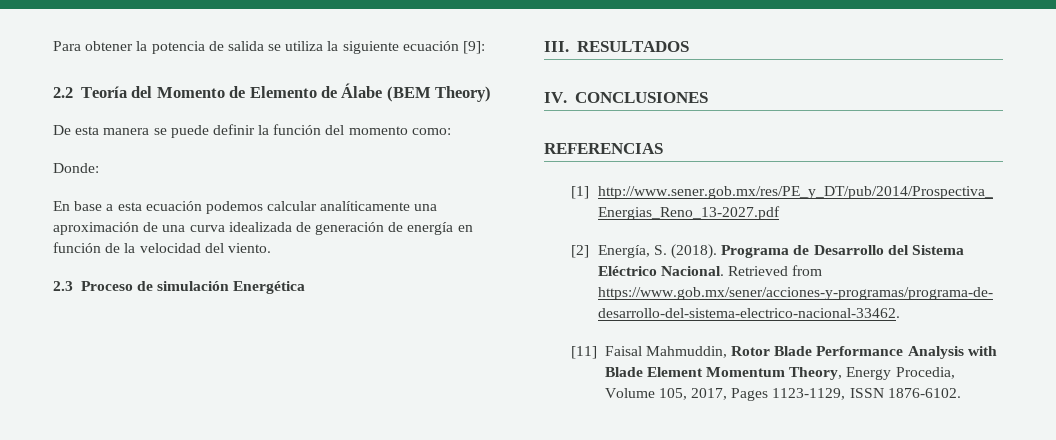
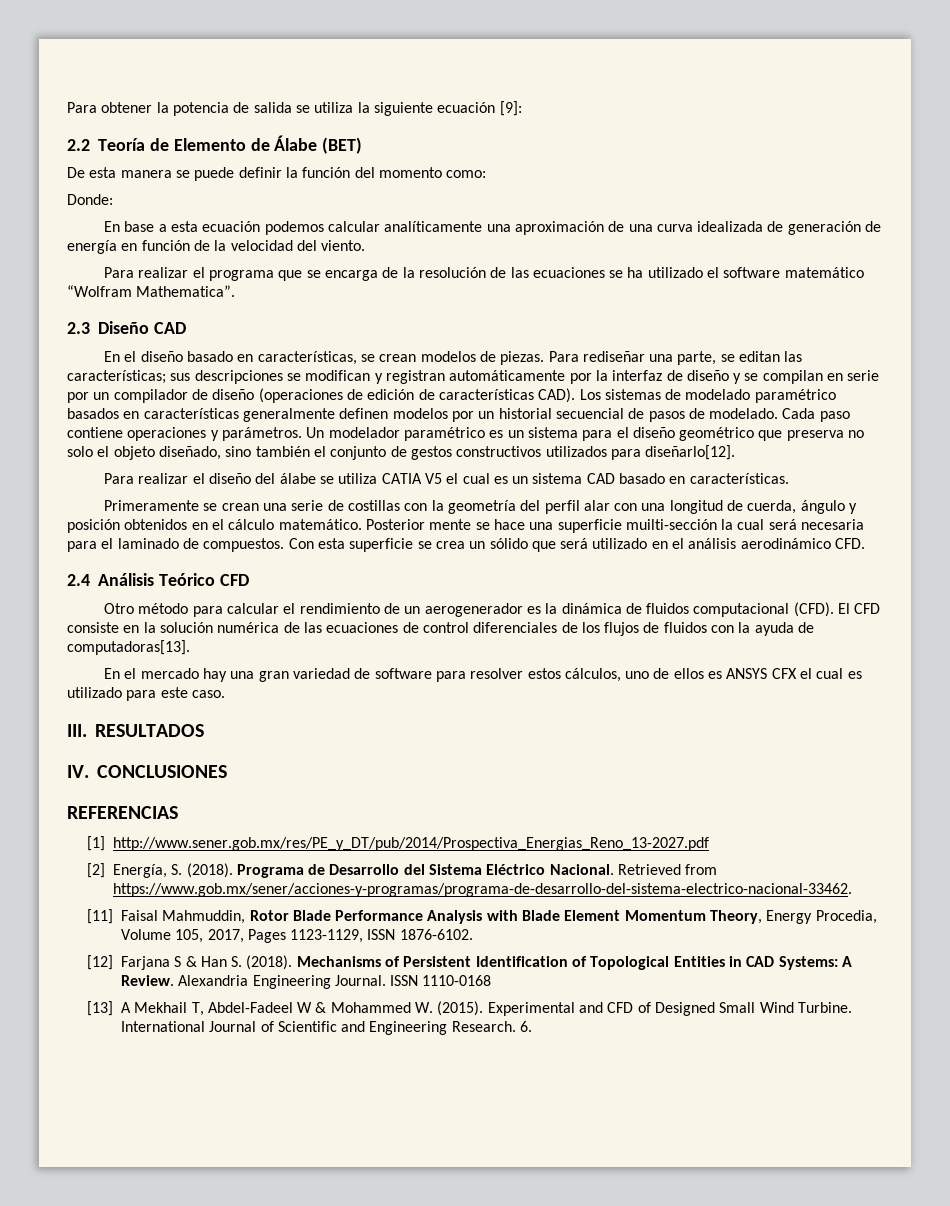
- 2.2 Teoría del Momento de Elemento de Álabe (BEM Theory)
+ 2.2 Teoría de Elemento de Álabe (BET)
- 2.3 Proceso de simulación Energética
+ Para realizar el programa que se encarga de la resolución de las ecuaciones se ha utilizado el software matemático “Wolfram Mathematica”.
+ 2.3 Diseño CAD
+ En el diseño basado en características, se crean modelos de piezas. Para rediseñar una parte, se editan las características; sus descripciones se modifican y registran automáticamente por la interfaz de diseño y se compilan en serie por un compilador de diseño (operaciones de edición de características CAD). Los sistemas de modelado paramétrico basados en características generalmente definen modelos por un historial secuencial de pasos de modelado. Cada paso contiene operaciones y parámetros. Un modelador paramétrico es un sistema para el diseño geométrico que preserva no solo el objeto diseñado, sino también el conjunto de gestos constructivos utilizados para diseñarlo[12].
+ Para realizar el diseño del álabe se utiliza CATIA V5 el cual es un sistema CAD basado en características.
+ Primeramente se crean una serie de costillas con la geometría del perfil alar con una longitud de cuerda, ángulo y posición obtenidos en el cálculo matemático. Posterior mente se hace una superficie muilti-sección la cual será necesaria para el laminado de compuestos. Con esta superficie se crea un sólido que será utilizado en el análisis aerodinámico CFD.
+ 2.4 Análisis Teórico CFD
+ Otro método para calcular el rendimiento de un aerogenerador es la dinámica de fluidos computacional (CFD). El CFD consiste en la solución numérica de las ecuaciones de control diferenciales de los flujos de fluidos con la ayuda de computadoras[13].
+ En el mercado hay una gran variedad de software para resolver estos cálculos, uno de ellos es ANSYS CFX el cual es utilizado para este caso.
+ [12] Farjana S & Han S. (2018). Mechanisms of Persistent Identification of Topological Entities in CAD Systems: A Review. Alexandria Engineering Journal. ISSN 1110-0168
+ [13] A Mekhail T, Abdel-Fadeel W & Mohammed W. (2015). Experimental and CFD of Designed Small Wind Turbine. International Journal of Scientific and Engineering Research. 6.

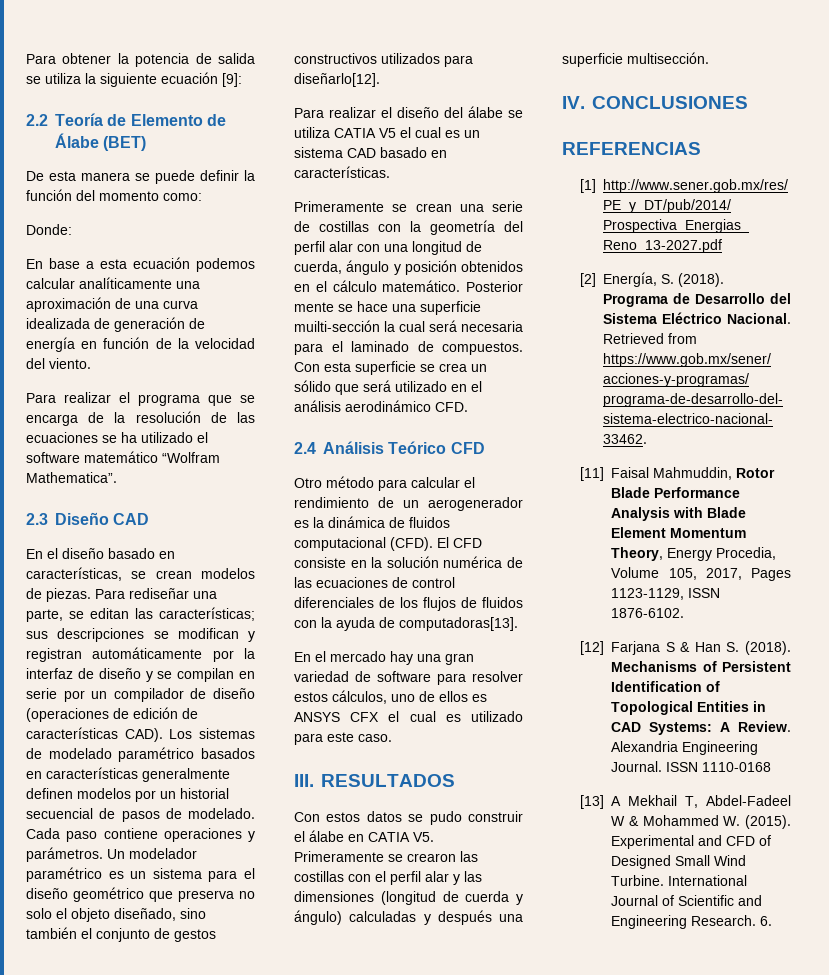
+ Con estos datos se pudo construir el álabe en CATIA V5. Primeramente se crearon las costillas con el perfil alar y las dimensiones (longitud de cuerda y ángulo) calculadas y después una superficie multisección.

